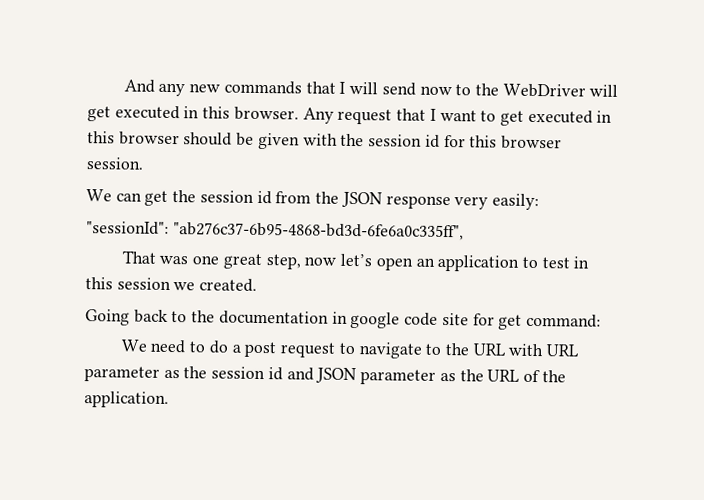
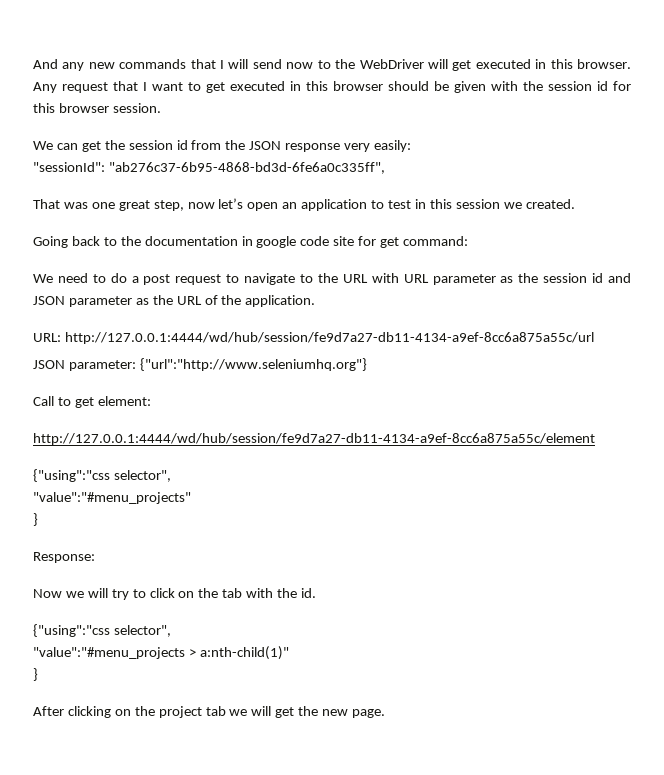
+ URL: http://127.0.0.1:4444/wd/hub/session/fe9d7a27-db11-4134-a9ef-8cc6a875a55c/url
+ JSON parameter: {"url":"http://www.seleniumhq.org"}
+ Call to get element:
+ http://127.0.0.1:4444/wd/hub/session/fe9d7a27-db11-4134-a9ef-8cc6a875a55c/element
+ {"using":"css selector",
+ "value":"#menu_projects"
+ }
+ Response:
+ Now we will try to click on the tab with the id.
+ {"using":"css selector",
+ "value":"#menu_projects > a:nth-child(1)"
+ }
+ After clicking on the project tab we will get the new page.

